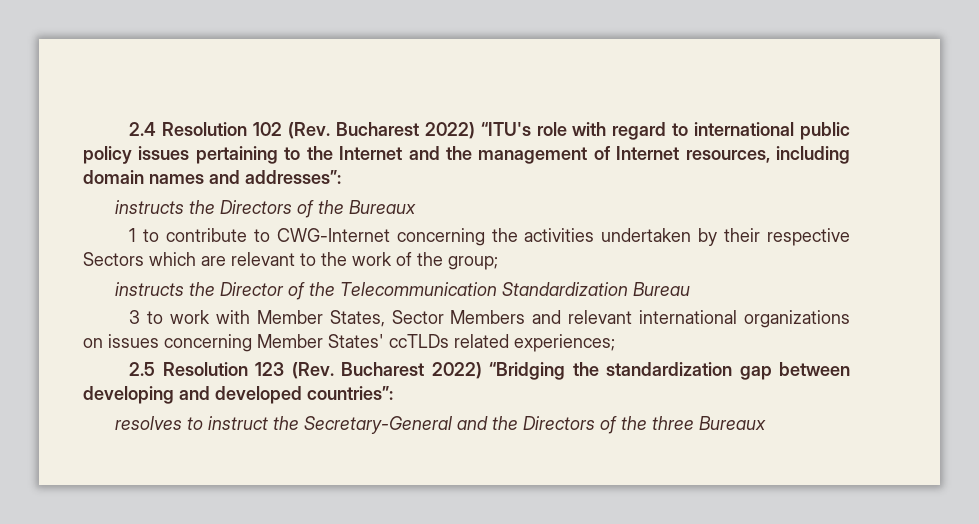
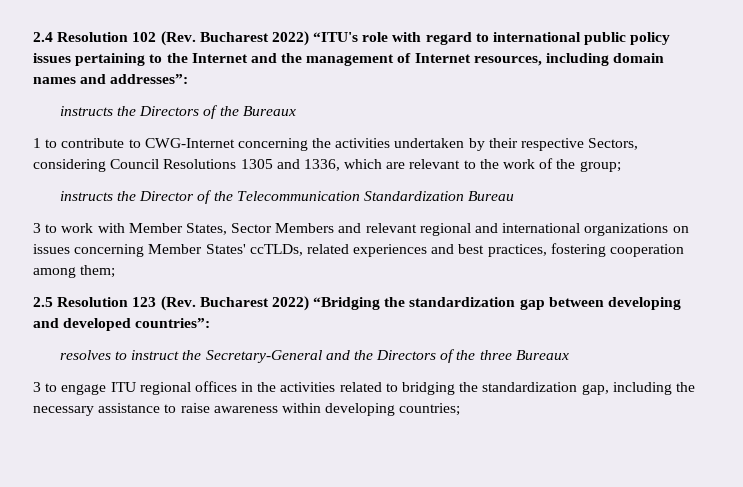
- 1 to contribute to CWG-Internet concerning the activities undertaken by their respective Sectors which are relevant to the work of the group;
+ 1 to contribute to CWG-Internet concerning the activities undertaken by their respective Sectors, considering Council Resolutions 1305 and 1336, which are relevant to the work of the group;
- 3 to work with Member States, Sector Members and relevant international organizations on issues concerning Member States' ccTLDs related experiences;
+ 3 to work with Member States, Sector Members and relevant regional and international organizations on issues concerning Member States' ccTLDs, related experiences and best practices, fostering cooperation among them;
+ 3 to engage ITU regional offices in the activities related to bridging the standardization gap, including the necessary assistance to raise awareness within developing countries;

